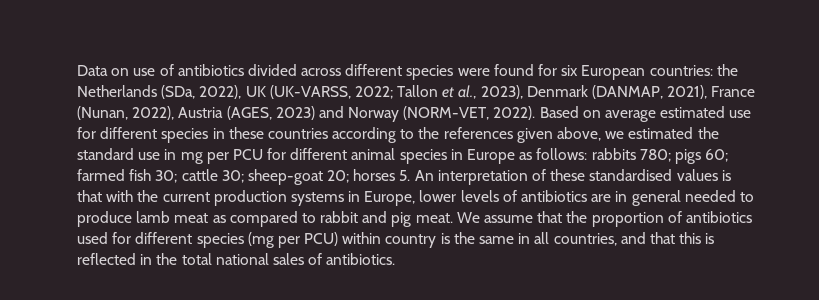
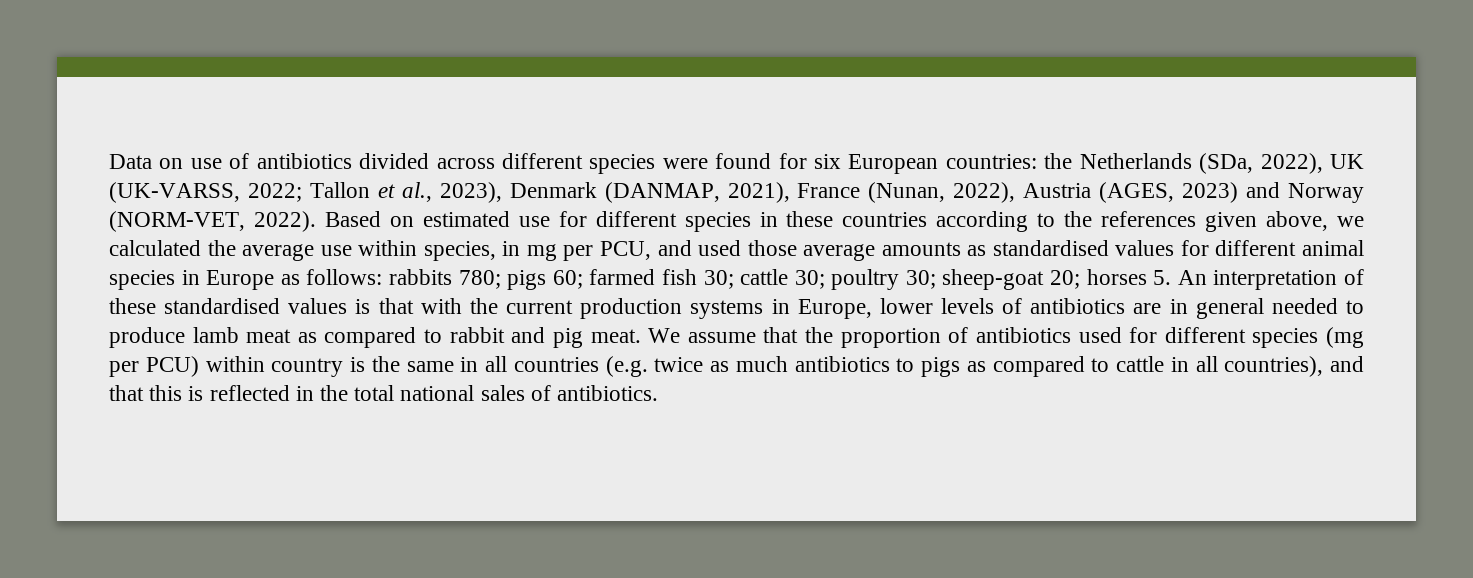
- Based on average estimated use for different species in these countries according to the references given above, we estimated the standard use in mg per PCU for different animal species in Europe as follows:
+ Based on estimated use for different species in these countries according to the references given above, we calculated the average use within species, in mg per PCU, and used those average amounts as standardised values for different animal species in Europe as follows:
+ poultry 30;
- We assume that the proportion of antibiotics used for different species (mg per PCU) within country is the same in all countries, and that this is reflected in the total national sales of antibiotics.
+ We assume that the proportion of antibiotics used for different species (mg per PCU) within country is the same in all countries (e.g. twice as much antibiotics to pigs as compared to cattle in all countries), and that this is reflected in the total national sales of antibiotics.

